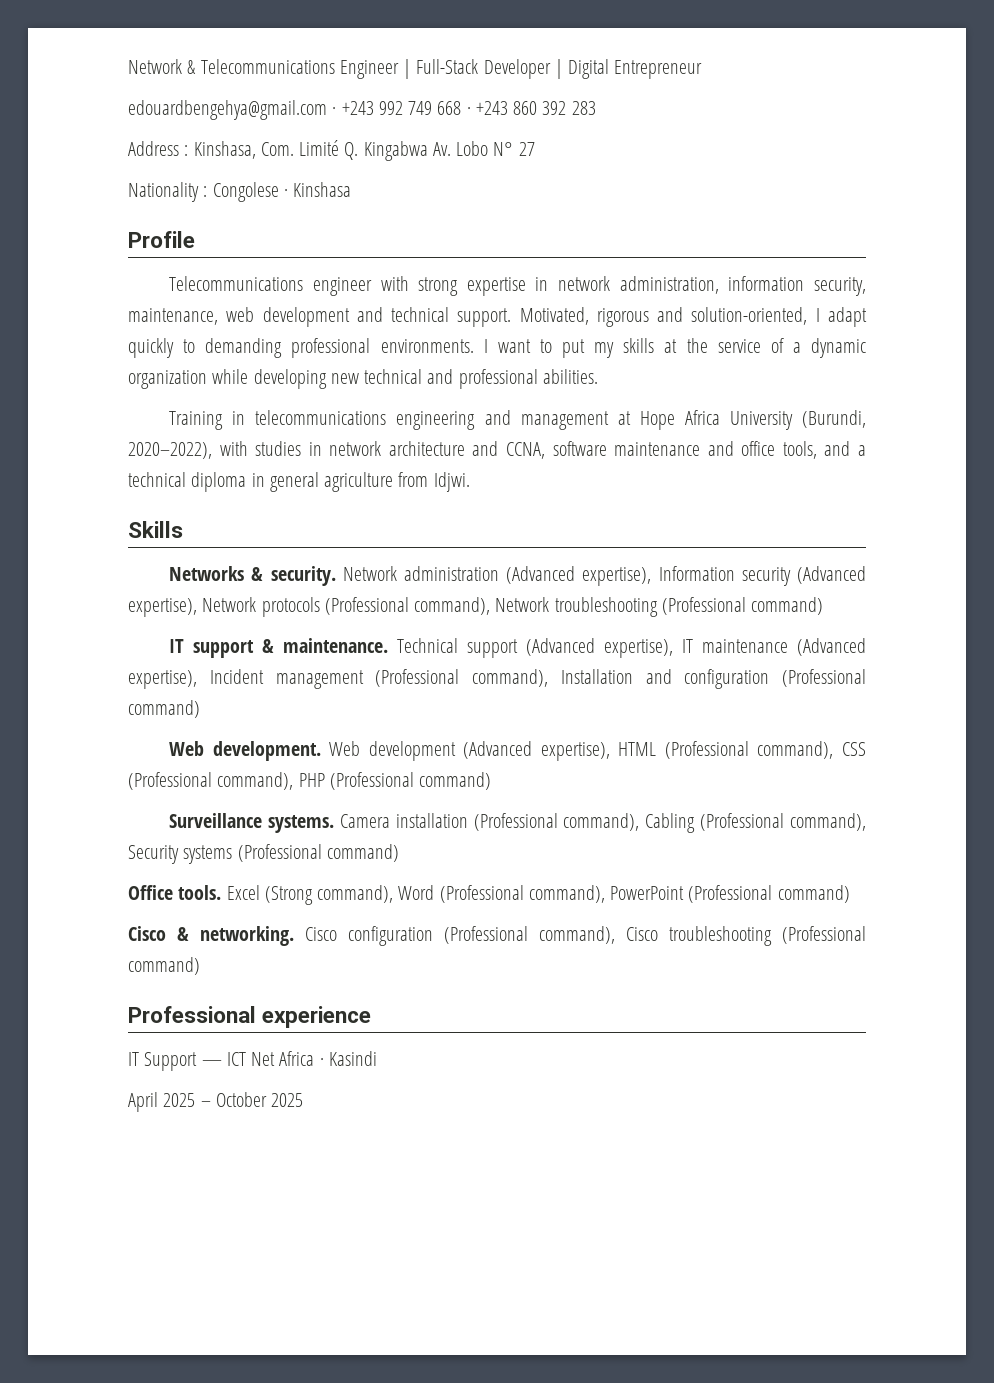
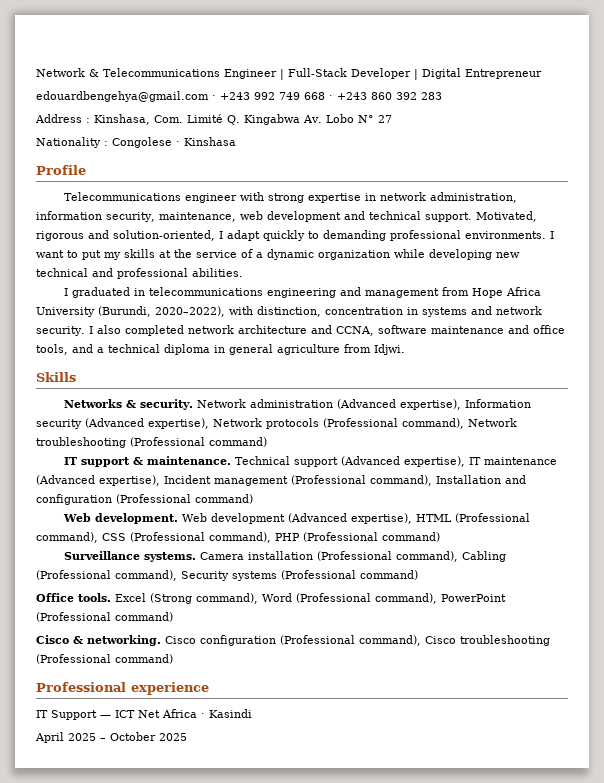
- Training in telecommunications engineering and management at Hope Africa University (Burundi, 2020–2022), with studies in network architecture and CCNA, software maintenance and office tools, and a technical diploma in general agriculture from Idjwi.
+ I graduated in telecommunications engineering and management from Hope Africa University (Burundi, 2020–2022), with distinction, concentration in systems and network security. I also completed network architecture and CCNA, software maintenance and office tools, and a technical diploma in general agriculture from Idjwi.

